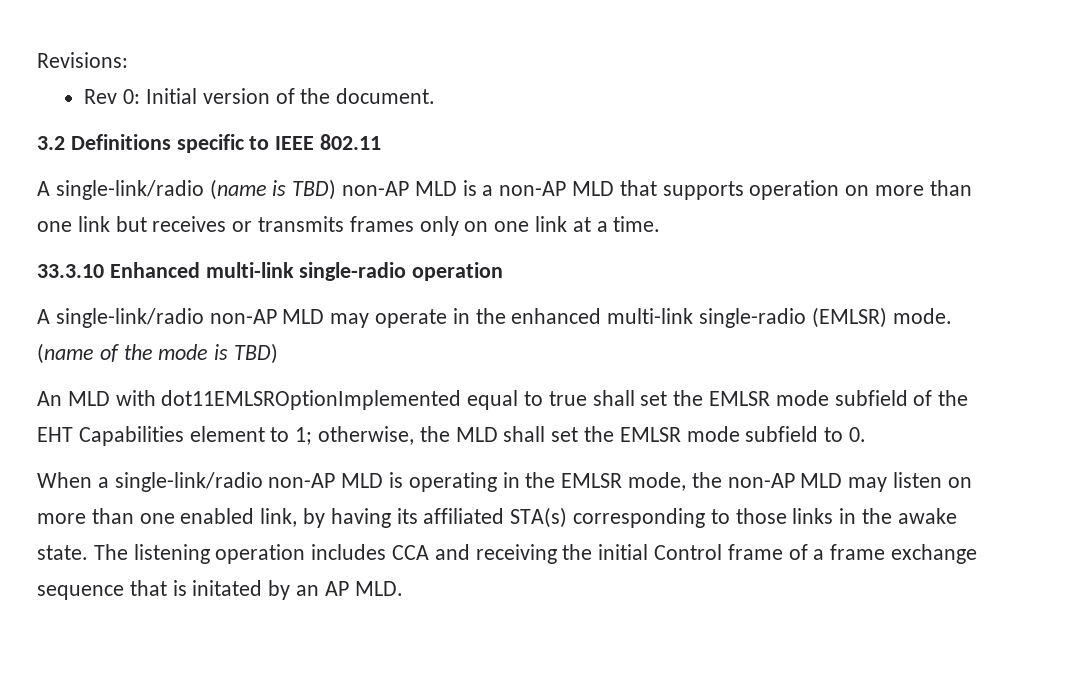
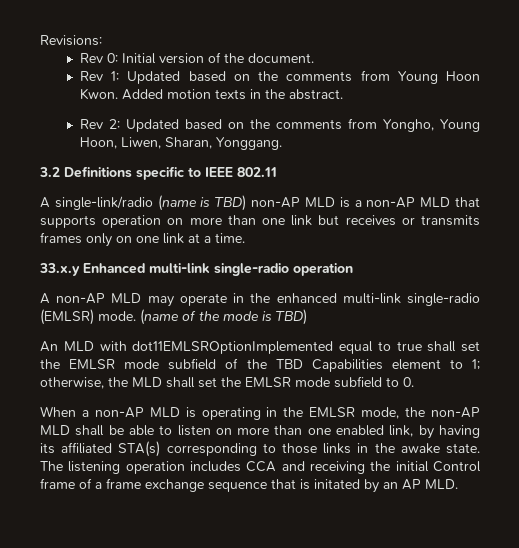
+ Rev 1: Updated based on the comments from Young Hoon Kwon. Added motion texts in the abstract.
+ Rev 2: Updated based on the comments from Yongho, Young Hoon, Liwen, Sharan, Yonggang.
- 33.3.10 Enhanced multi-link single-radio operation
+ 33.x.y Enhanced multi-link single-radio operation
- A single-link/radio non-AP MLD may operate in the enhanced multi-link single-radio (EMLSR) mode.
+ A non-AP MLD may operate in the enhanced multi-link single-radio (EMLSR) mode.
- An MLD with dot11EMLSROptionImplemented equal to true shall set the EMLSR mode subfield of the EHT Capabilities element to 1; otherwise, the MLD shall set the EMLSR mode subfield to 0.
+ An MLD with dot11EMLSROptionImplemented equal to true shall set the EMLSR mode subfield of the TBD Capabilities element to 1; otherwise, the MLD shall set the EMLSR mode subfield to 0.
- When a single-link/radio non-AP MLD is operating in the EMLSR mode, the non-AP MLD may listen on more than one enabled link, by having its affiliated STA(s) corresponding to those links in the awake state.
+ When a non-AP MLD is operating in the EMLSR mode, the non-AP MLD shall be able to listen on more than one enabled link, by having its affiliated STA(s) corresponding to those links in the awake state.

